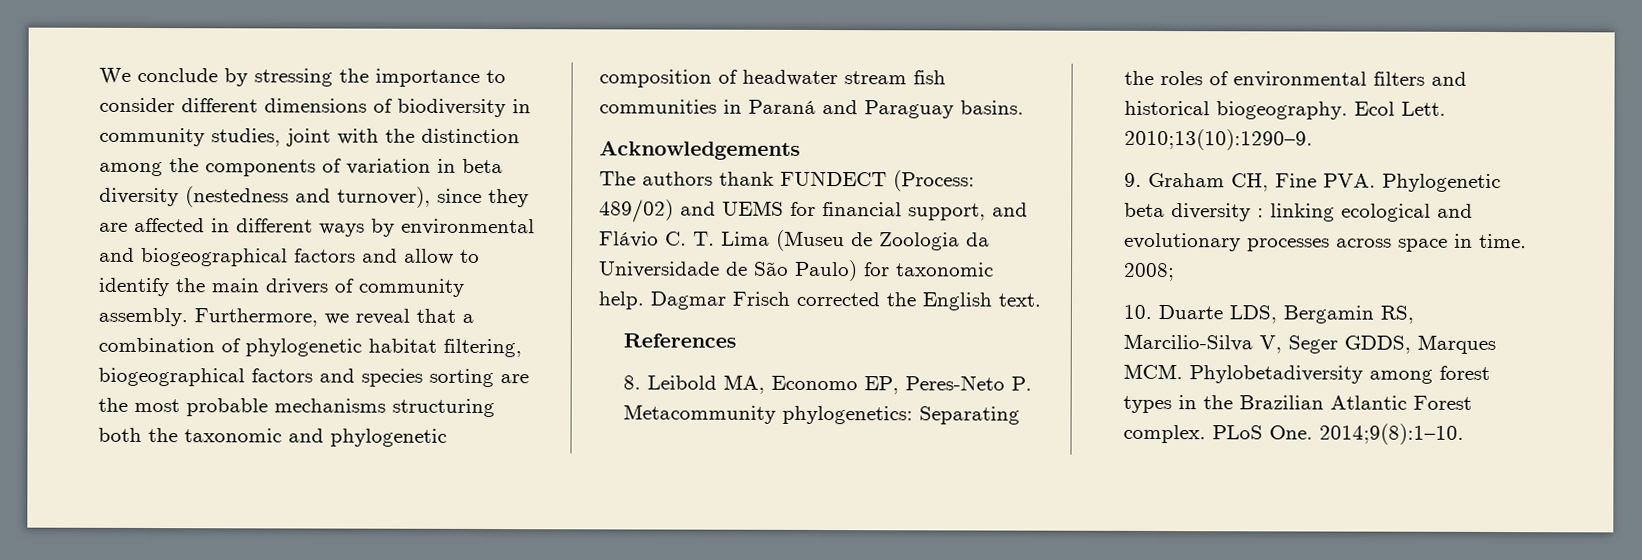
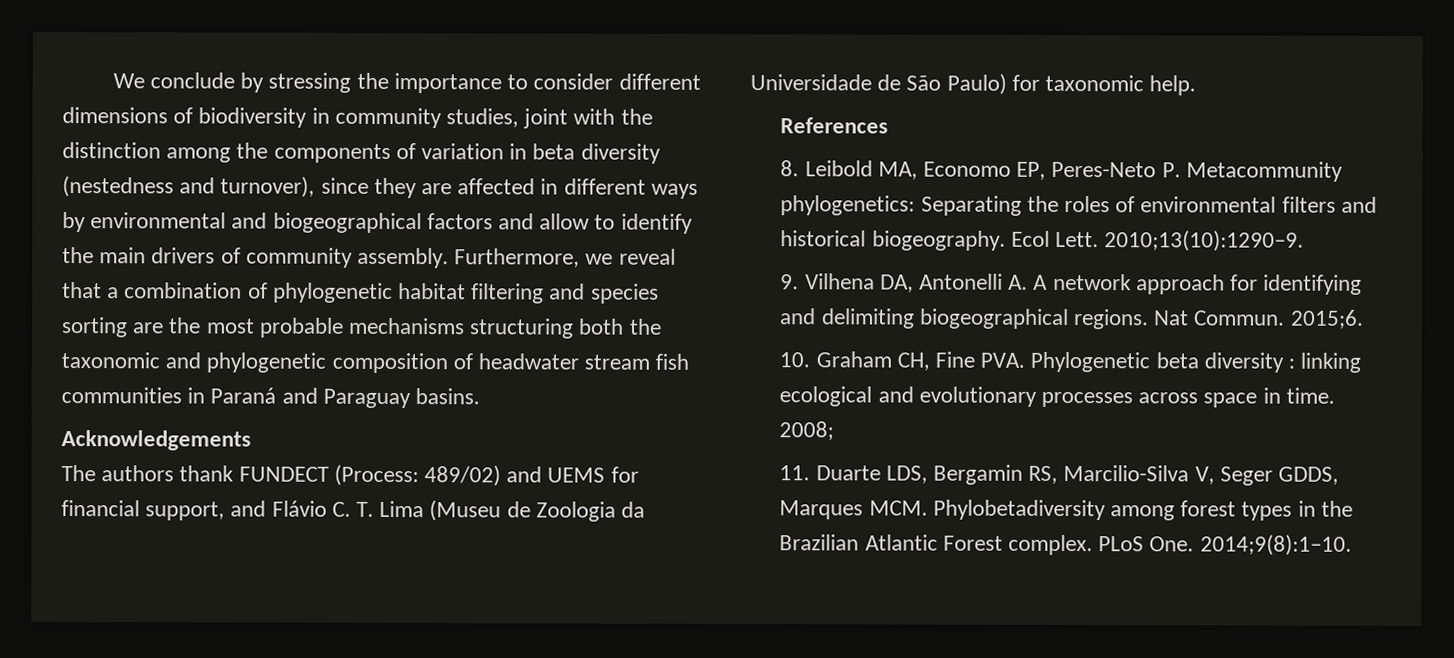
- Furthermore, we reveal that a combination of phylogenetic habitat filtering, biogeographical factors and species sorting are the most probable mechanisms structuring both the taxonomic and phylogenetic composition of headwater stream fish communities in Paraná and Paraguay basins.
+ Furthermore, we reveal that a combination of phylogenetic habitat filtering and species sorting are the most probable mechanisms structuring both the taxonomic and phylogenetic composition of headwater stream fish communities in Paraná and Paraguay basins.
- Dagmar Frisch corrected the English text.
- 9. Graham CH, Fine PVA. Phylogenetic beta diversity : linking ecological and evolutionary processes across space in time.
+ 9. Vilhena DA, Antonelli A. A network approach for identifying and delimiting biogeographical regions. Nat Commun. 2015;6.
+ 10. Graham CH, Fine PVA. Phylogenetic beta diversity : linking ecological and evolutionary processes across space in time.
- 10. Duarte LDS, Bergamin RS, Marcilio-Silva V, Seger GDDS, Marques MCM. Phylobetadiversity among forest types in the Brazilian Atlantic Forest complex.
+ 11. Duarte LDS, Bergamin RS, Marcilio-Silva V, Seger GDDS, Marques MCM. Phylobetadiversity among forest types in the Brazilian Atlantic Forest complex.

